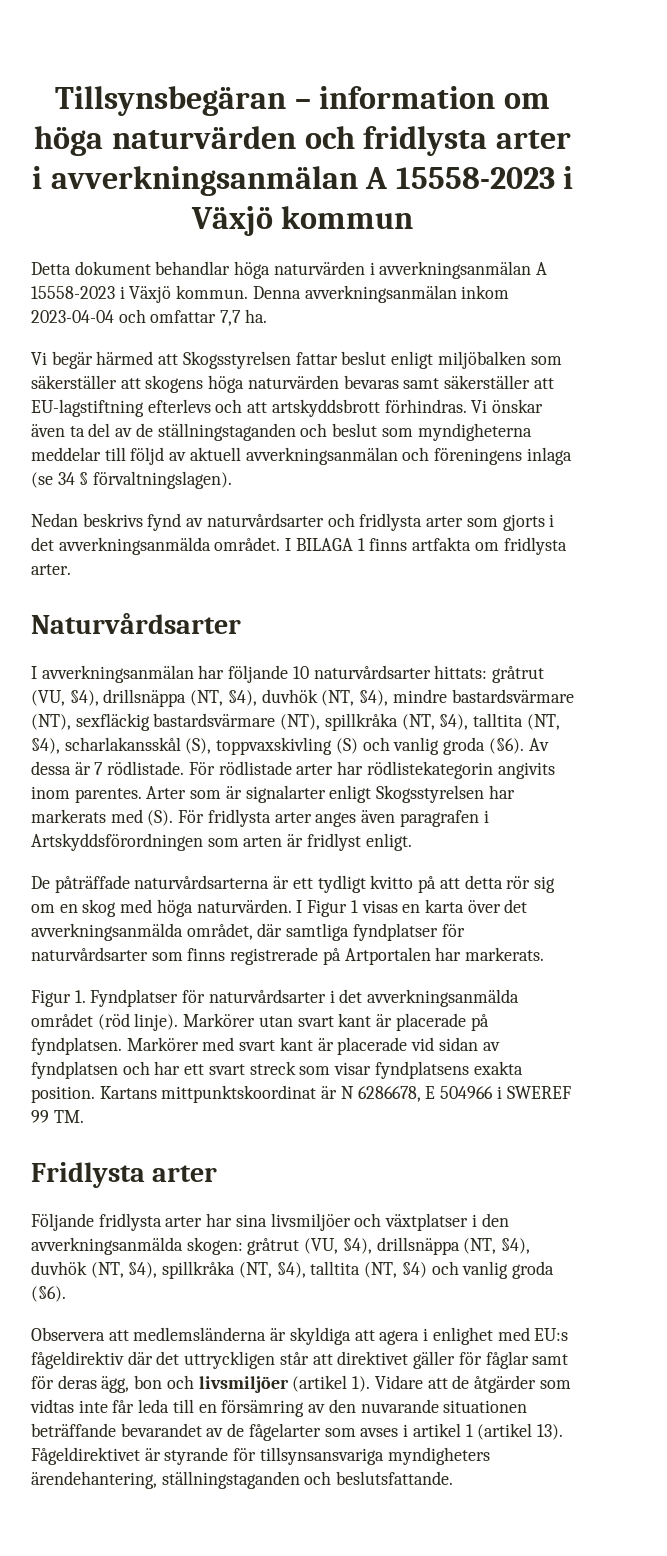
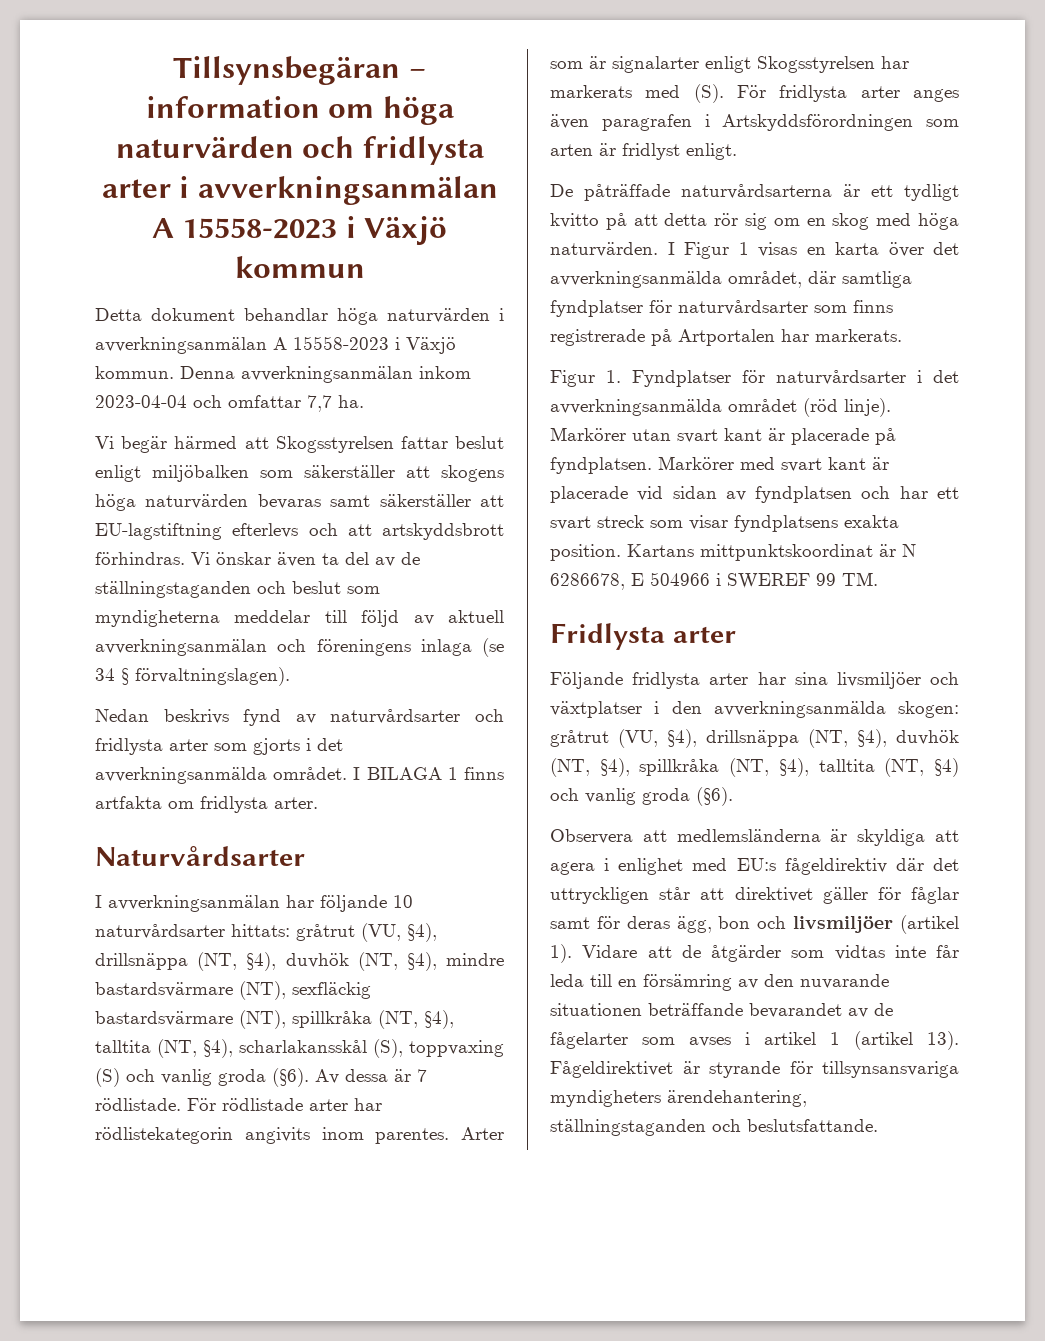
- I avverkningsanmälan har följande 10 naturvårdsarter hittats: gråtrut (VU, §4), drillsnäppa (NT, §4), duvhök (NT, §4), mindre bastardsvärmare (NT), sexfläckig bastardsvärmare (NT), spillkråka (NT, §4), talltita (NT, §4), scharlakansskål (S), toppvaxskivling (S) och vanlig groda (§6).
+ I avverkningsanmälan har följande 10 naturvårdsarter hittats: gråtrut (VU, §4), drillsnäppa (NT, §4), duvhök (NT, §4), mindre bastardsvärmare (NT), sexfläckig bastardsvärmare (NT), spillkråka (NT, §4), talltita (NT, §4), scharlakansskål (S), toppvaxing (S) och vanlig groda (§6).

